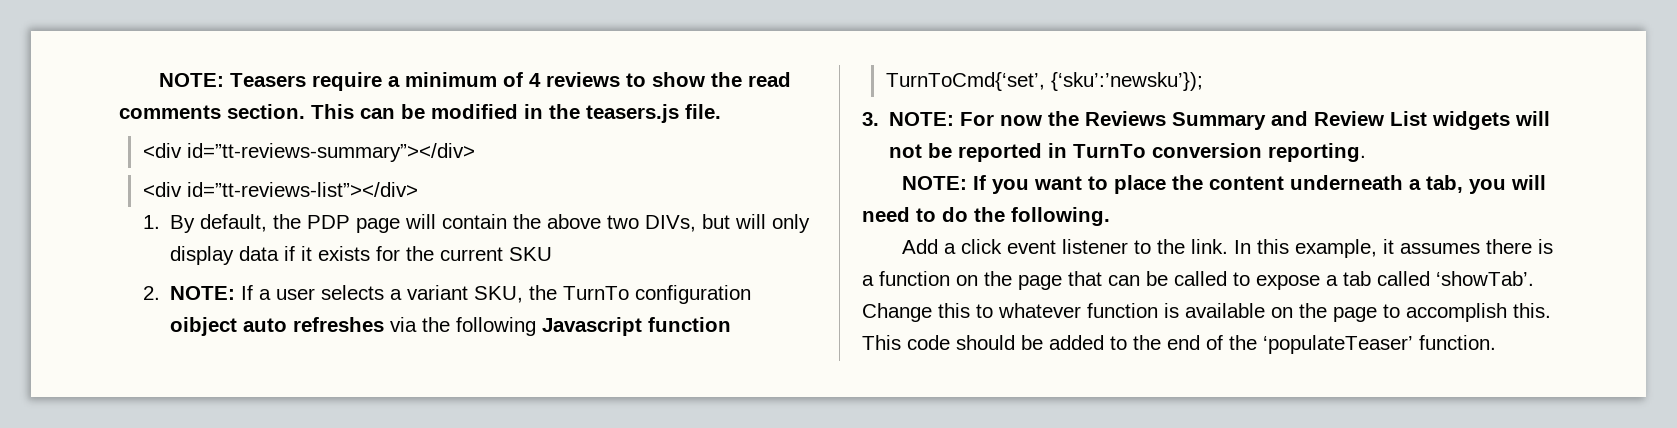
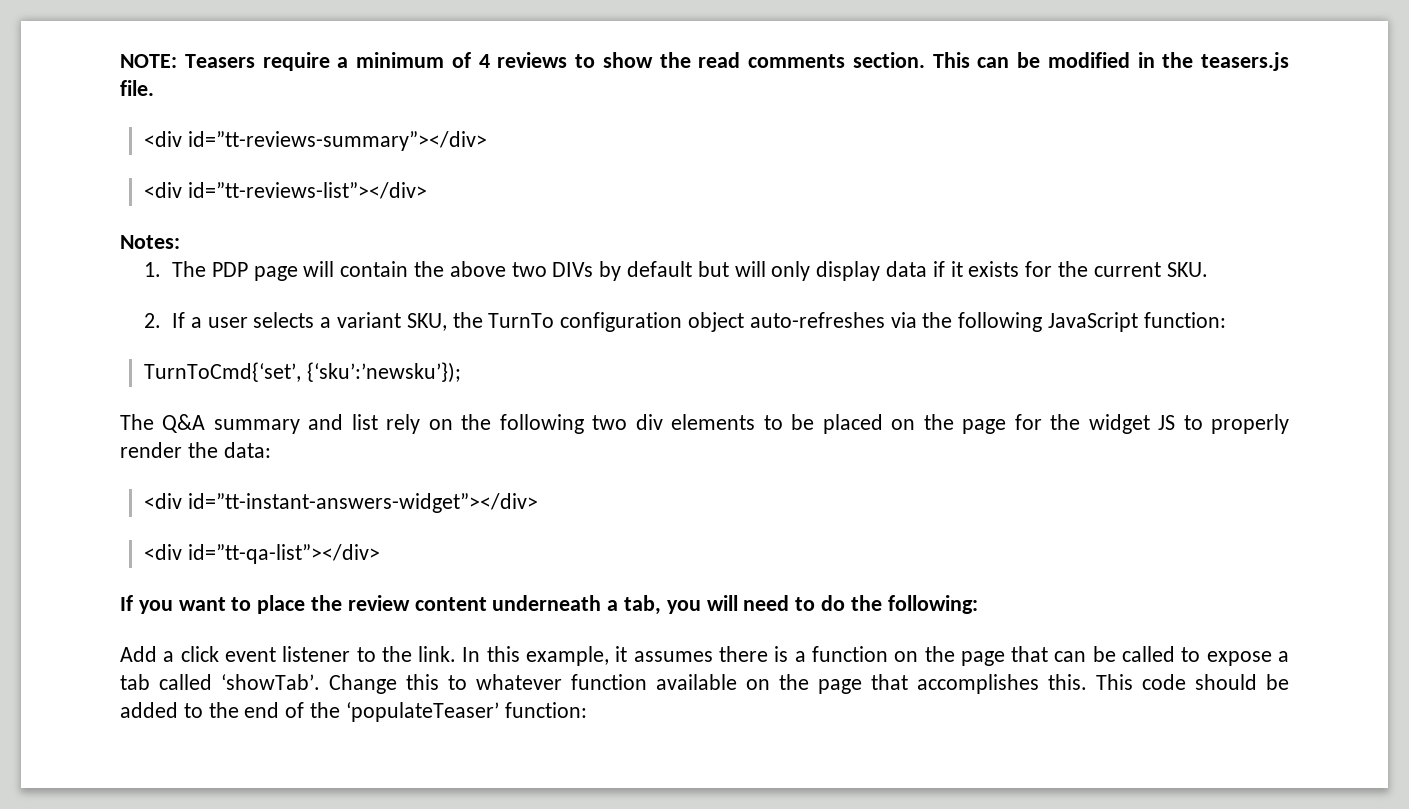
+ Notes:
- 1. By default, the PDP page will contain the above two DIVs, but will only display data if it exists for the current SKU
+ 1. The PDP page will contain the above two DIVs by default but will only display data if it exists for the current SKU.
- 2. NOTE: If a user selects a variant SKU, the TurnTo configuration oibject auto refreshes via the following Javascript function
+ 2. If a user selects a variant SKU, the TurnTo configuration object auto-refreshes via the following JavaScript function:
- 3. NOTE: For now the Reviews Summary and Review List widgets will not be reported in TurnTo conversion reporting.
- NOTE: If you want to place the content underneath a tab, you will need to do the following.
+ The Q&A summary and list rely on the following two div elements to be placed on the page for the widget JS to properly render the data:
+ <div id=”tt-instant-answers-widget”></div>
+ <div id=”tt-qa-list”></div>
+ If you want to place the review content underneath a tab, you will need to do the following:
- Change this to whatever function is available on the page to accomplish this.
+ Change this to whatever function available on the page that accomplishes this.
- This code should be added to the end of the ‘populateTeaser’ function.
+ This code should be added to the end of the ‘populateTeaser’ function:

